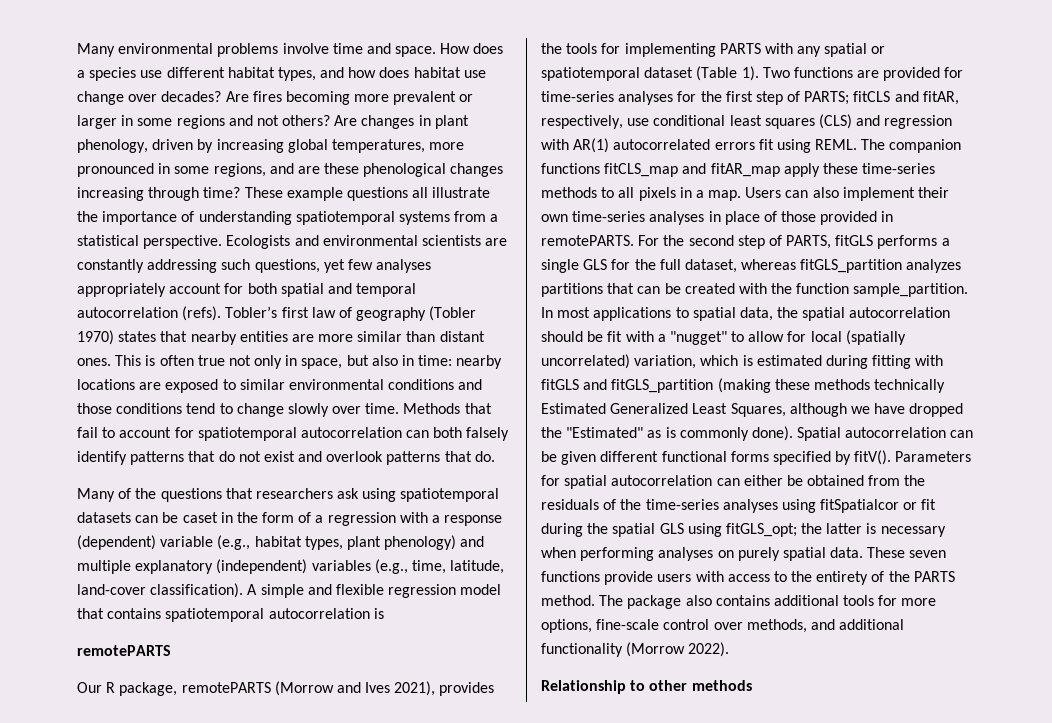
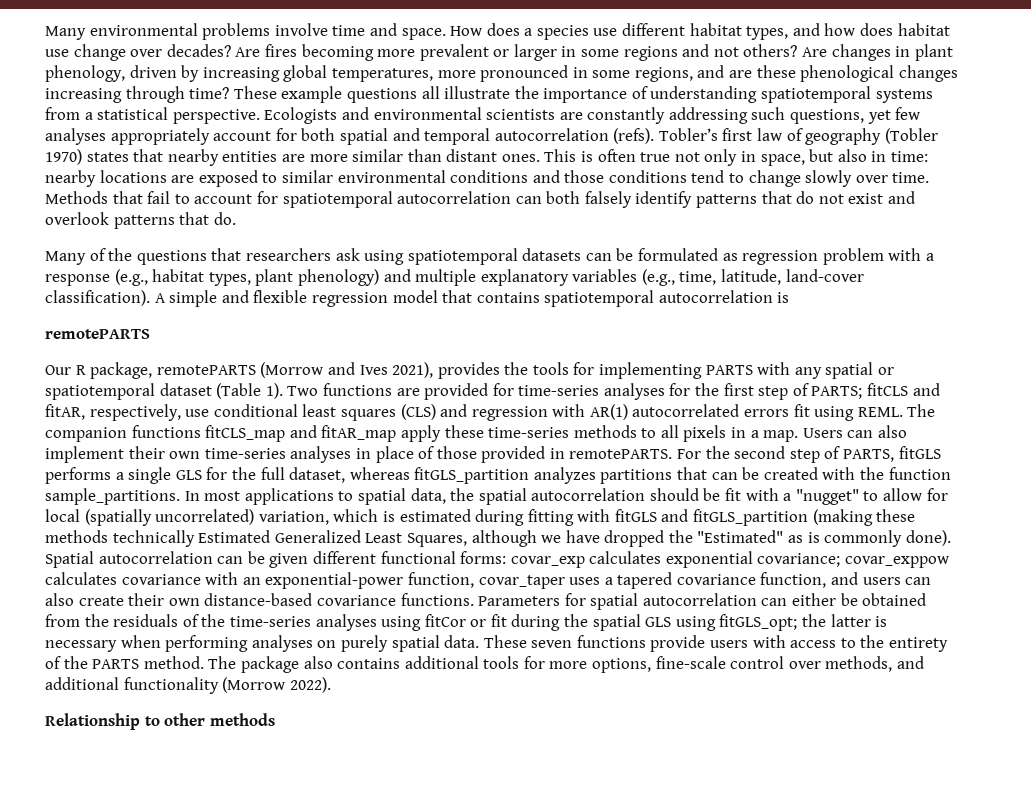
- Many of the questions that researchers ask using spatiotemporal datasets can be caset in the form of a regression with a response (dependent) variable (e.g., habitat types, plant phenology) and multiple explanatory (independent) variables (e.g., time, latitude, land-cover classification).
+ Many of the questions that researchers ask using spatiotemporal datasets can be formulated as regression problem with a response (e.g., habitat types, plant phenology) and multiple explanatory variables (e.g., time, latitude, land-cover classification).
- For the second step of PARTS, fitGLS performs a single GLS for the full dataset, whereas fitGLS_partition analyzes partitions that can be created with the function sample_partition.
+ For the second step of PARTS, fitGLS performs a single GLS for the full dataset, whereas fitGLS_partition analyzes partitions that can be created with the function sample_partitions.
- Spatial autocorrelation can be given different functional forms specified by fitV().
+ Spatial autocorrelation can be given different functional forms: covar_exp calculates exponential covariance; covar_exppow calculates covariance with an exponential-power function, covar_taper uses a tapered covariance function, and users can also create their own distance-based covariance functions.
- Parameters for spatial autocorrelation can either be obtained from the residuals of the time-series analyses using fitSpatialcor or fit during the spatial GLS using fitGLS_opt; the latter is necessary when performing analyses on purely spatial data.
+ Parameters for spatial autocorrelation can either be obtained from the residuals of the time-series analyses using fitCor or fit during the spatial GLS using fitGLS_opt; the latter is necessary when performing analyses on purely spatial data.

